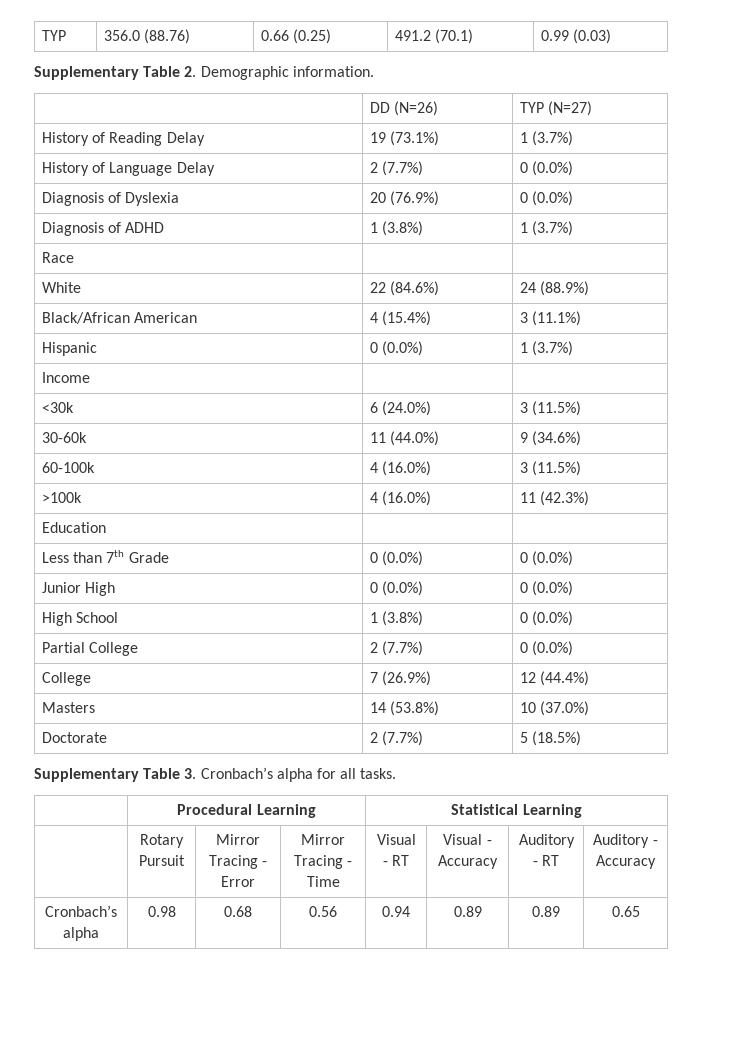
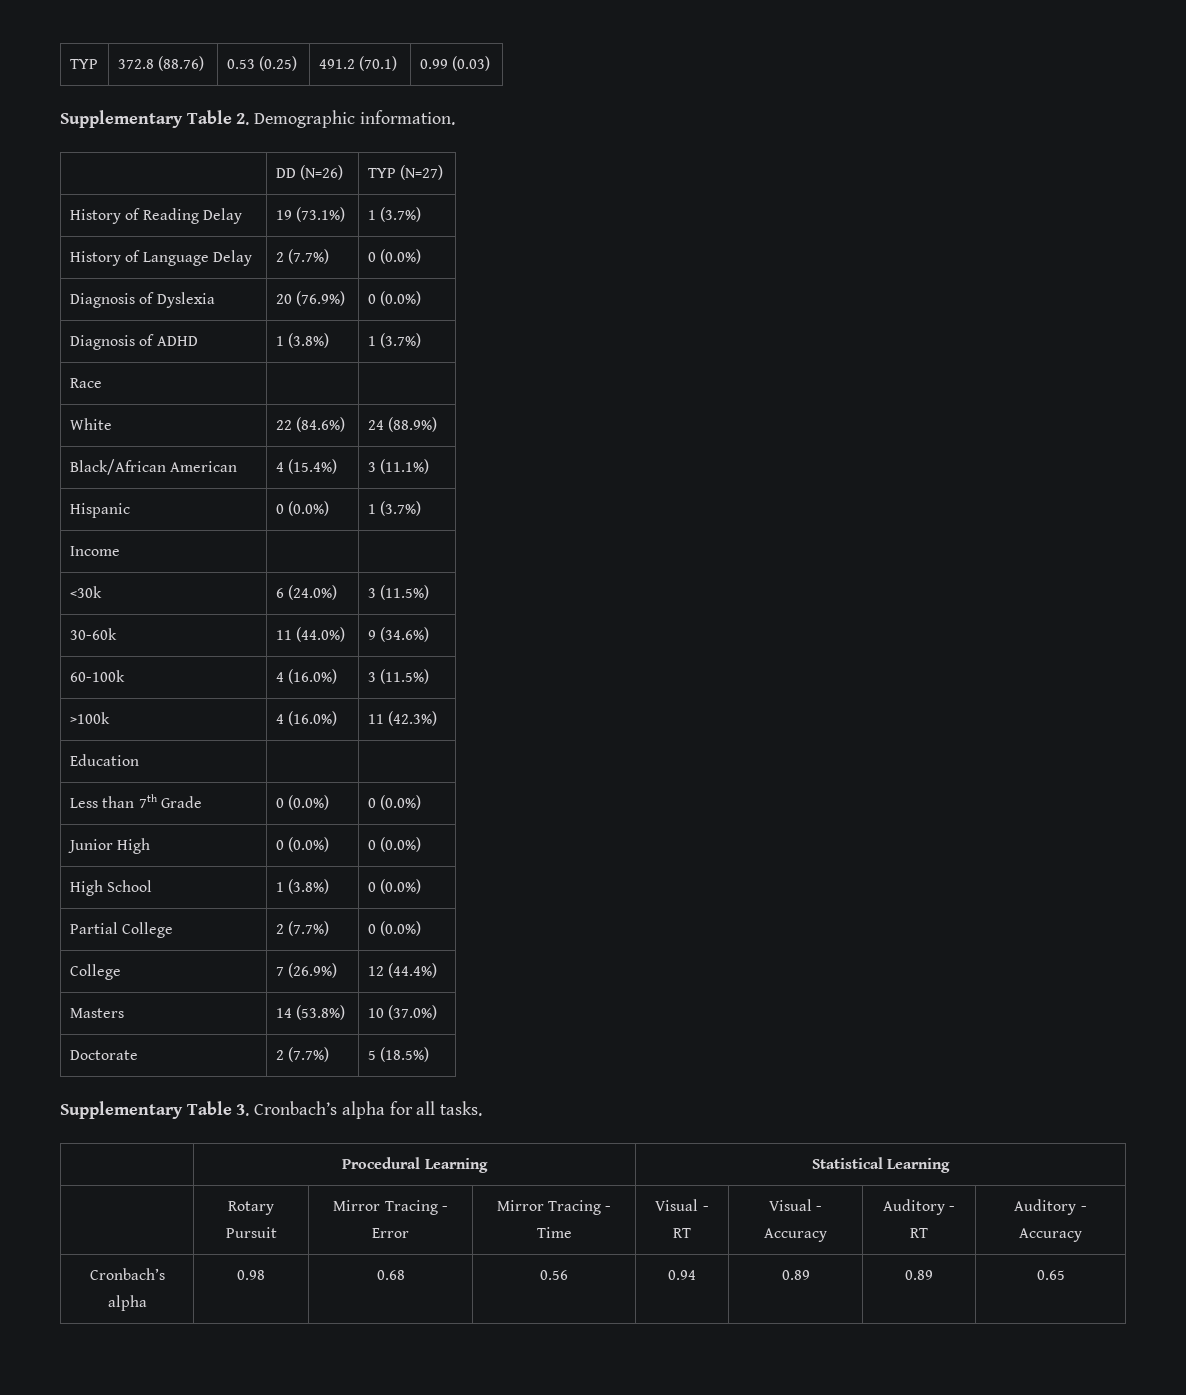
- TYP | 356.0 (88.76) | 0.66 (0.25) | 491.2 (70.1) | 0.99 (0.03)
+ TYP | 372.8 (88.76) | 0.53 (0.25) | 491.2 (70.1) | 0.99 (0.03)

